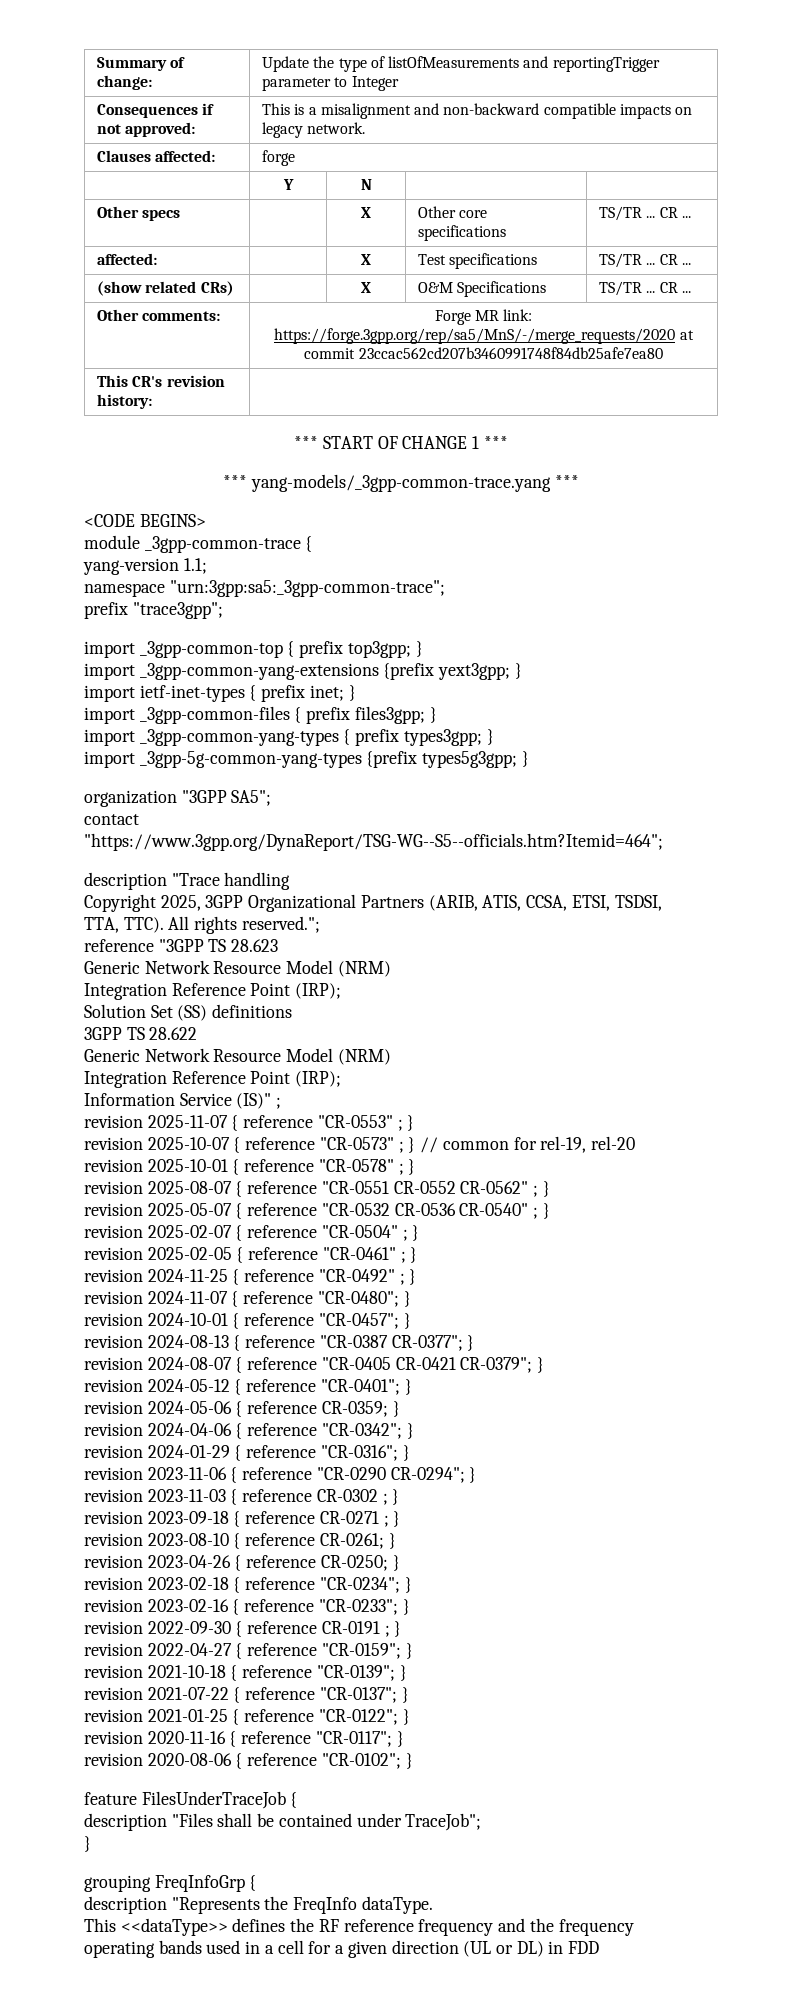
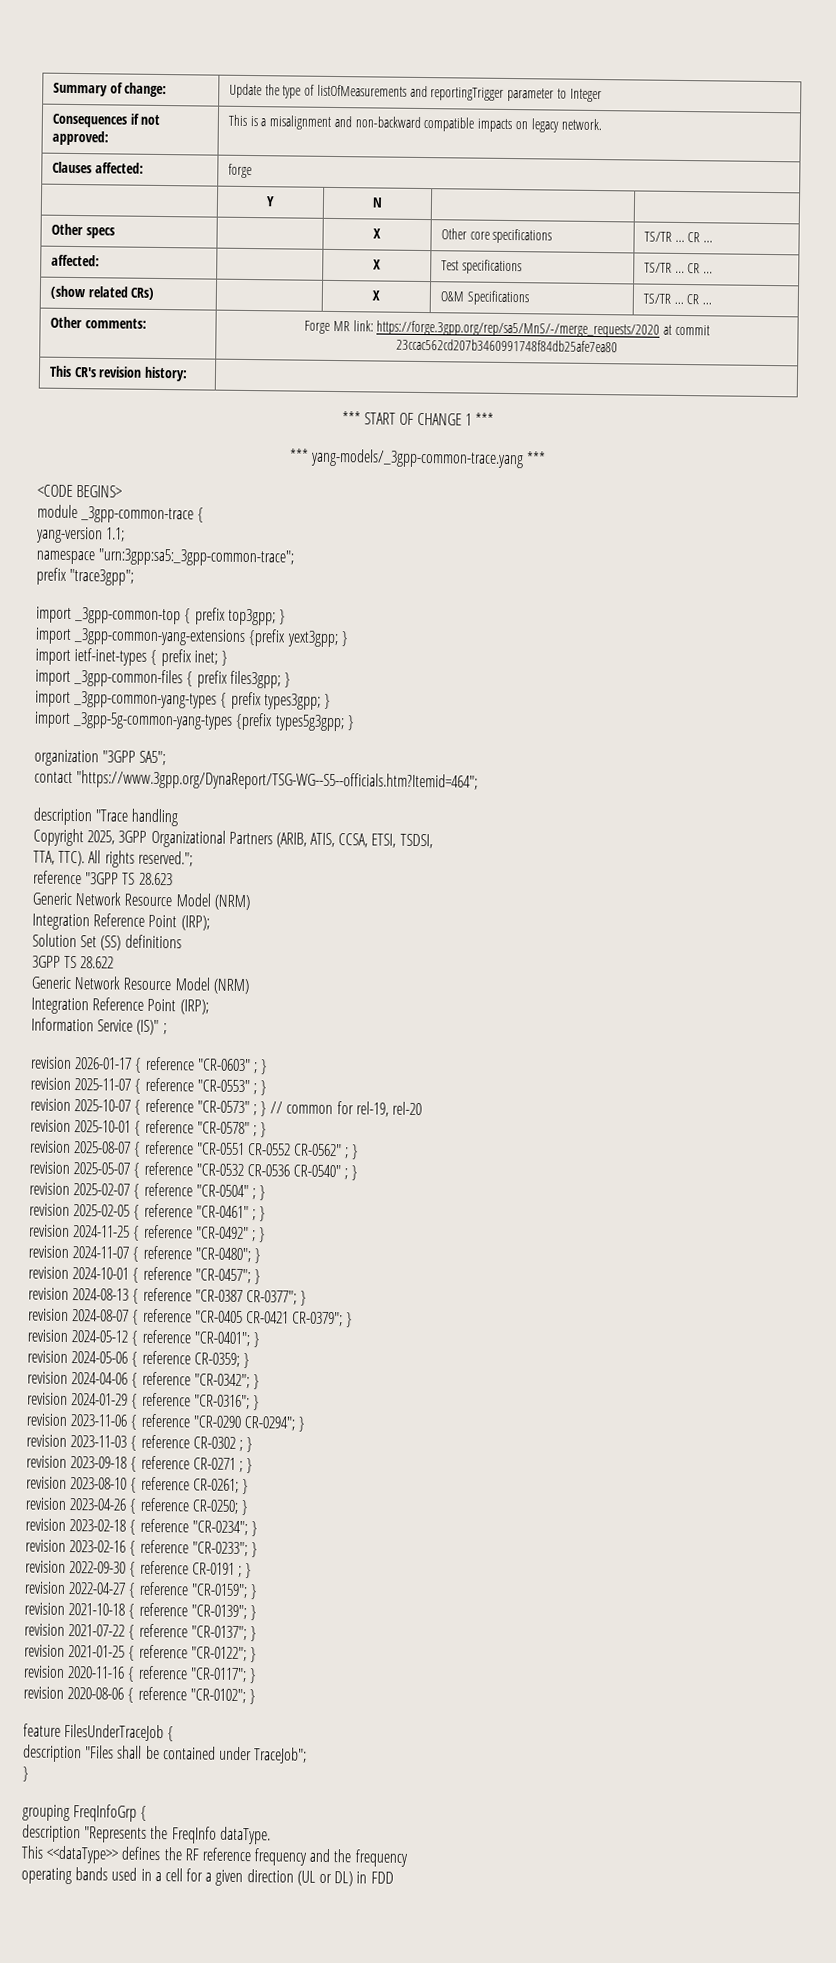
+ revision 2026-01-17 { reference "CR-0603" ; }

